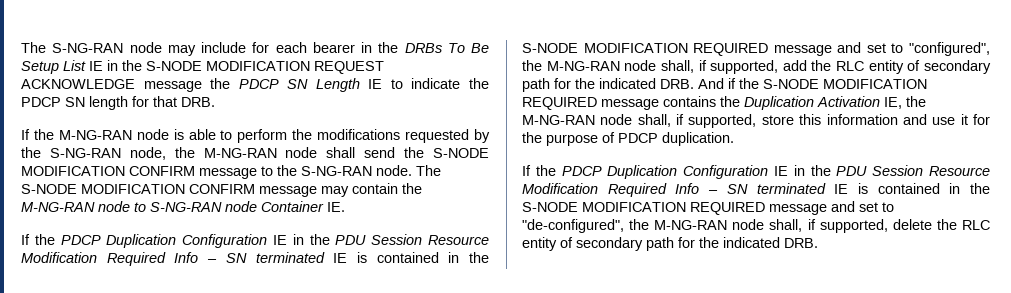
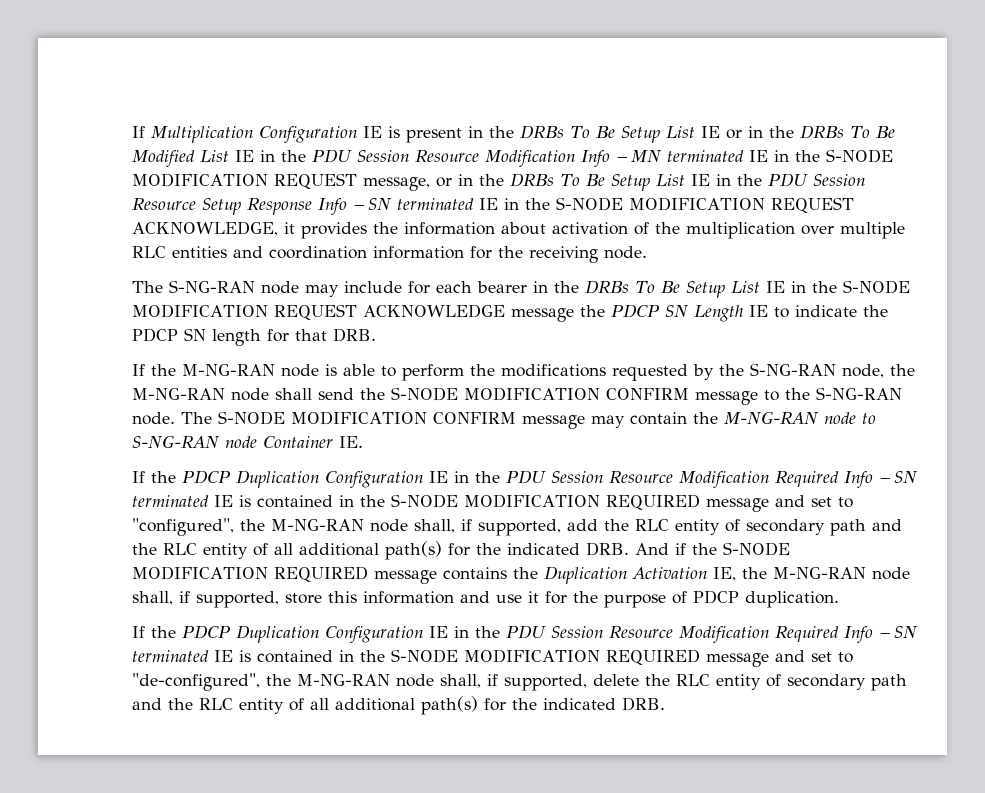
+ If Multiplication Configuration IE is present in the DRBs To Be Setup List IE or in the DRBs To Be Modified List IE in the PDU Session Resource Modification Info – MN terminated IE in the S-NODE MODIFICATION REQUEST message, or in the DRBs To Be Setup List IE in the PDU Session Resource Setup Response Info – SN terminated IE in the S-NODE MODIFICATION REQUEST ACKNOWLEDGE, it provides the information about activation of the multiplication over multiple RLC entities and coordination information for the receiving node.
- If the PDCP Duplication Configuration IE in the PDU Session Resource Modification Required Info – SN terminated IE is contained in the S-NODE MODIFICATION REQUIRED message and set to "configured", the M-NG-RAN node shall, if supported, add the RLC entity of secondary path for the indicated DRB. And if the S-NODE MODIFICATION REQUIRED message contains the Duplication Activation IE, the M-NG-RAN node shall, if supported, store this information and use it for the purpose of PDCP duplication.
+ If the PDCP Duplication Configuration IE in the PDU Session Resource Modification Required Info – SN terminated IE is contained in the S-NODE MODIFICATION REQUIRED message and set to "configured", the M-NG-RAN node shall, if supported, add the RLC entity of secondary path and the RLC entity of all additional path(s) for the indicated DRB. And if the S-NODE MODIFICATION REQUIRED message contains the Duplication Activation IE, the M-NG-RAN node shall, if supported, store this information and use it for the purpose of PDCP duplication.
- If the PDCP Duplication Configuration IE in the PDU Session Resource Modification Required Info – SN terminated IE is contained in the S-NODE MODIFICATION REQUIRED message and set to "de-configured", the M-NG-RAN node shall, if supported, delete the RLC entity of secondary path for the indicated DRB.
+ If the PDCP Duplication Configuration IE in the PDU Session Resource Modification Required Info – SN terminated IE is contained in the S-NODE MODIFICATION REQUIRED message and set to "de-configured", the M-NG-RAN node shall, if supported, delete the RLC entity of secondary path and the RLC entity of all additional path(s) for the indicated DRB.

